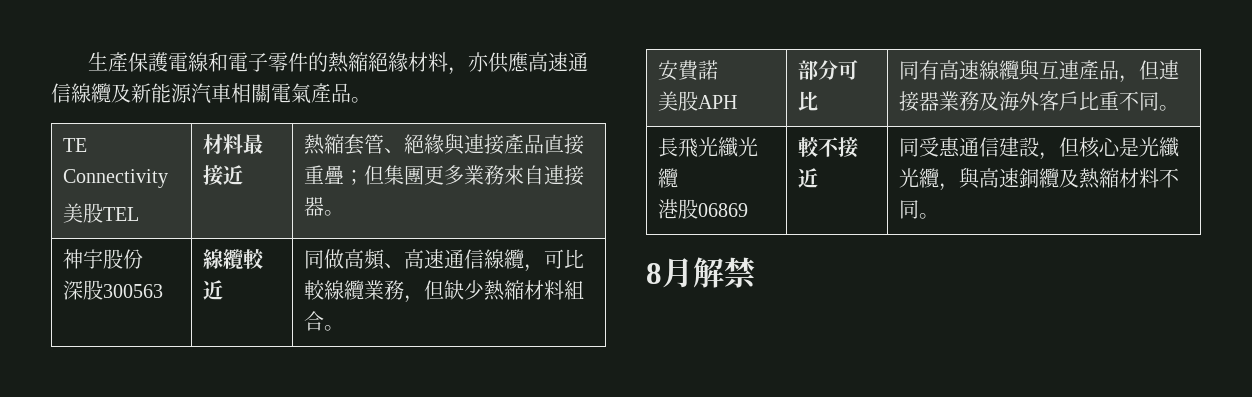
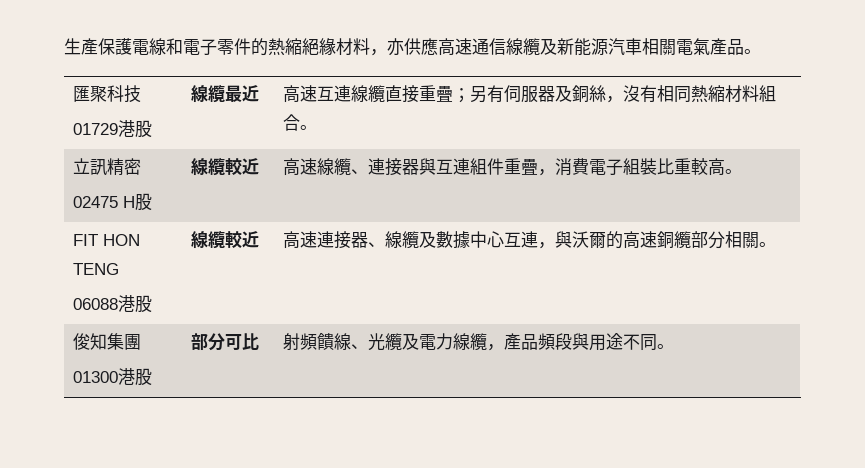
- TE Connectivity
- 美股TEL | 材料最接近 | 熱縮套管、絕緣與連接產品直接重疊；但集團更多業務來自連接器。
- 神宇股份
- 深股300563 | 線纜較近 | 同做高頻、高速通信線纜，可比較線纜業務，但缺少熱縮材料組合。
- 安費諾
- 美股APH | 部分可比 | 同有高速線纜與互連產品，但連接器業務及海外客戶比重不同。
- 長飛光纖光纜
- 港股06869 | 較不接近 | 同受惠通信建設，但核心是光纖光纜，與高速銅纜及熱縮材料不同。
- 8月解禁
+ 匯聚科技
+ 01729港股 | 線纜最近 | 高速互連線纜直接重疊；另有伺服器及銅絲，沒有相同熱縮材料組合。
+ 立訊精密
+ 02475 H股 | 線纜較近 | 高速線纜、連接器與互連組件重疊，消費電子組裝比重較高。
+ FIT HON TENG
+ 06088港股 | 線纜較近 | 高速連接器、線纜及數據中心互連，與沃爾的高速銅纜部分相關。
+ 俊知集團
+ 01300港股 | 部分可比 | 射頻饋線、光纜及電力線纜，產品頻段與用途不同。

